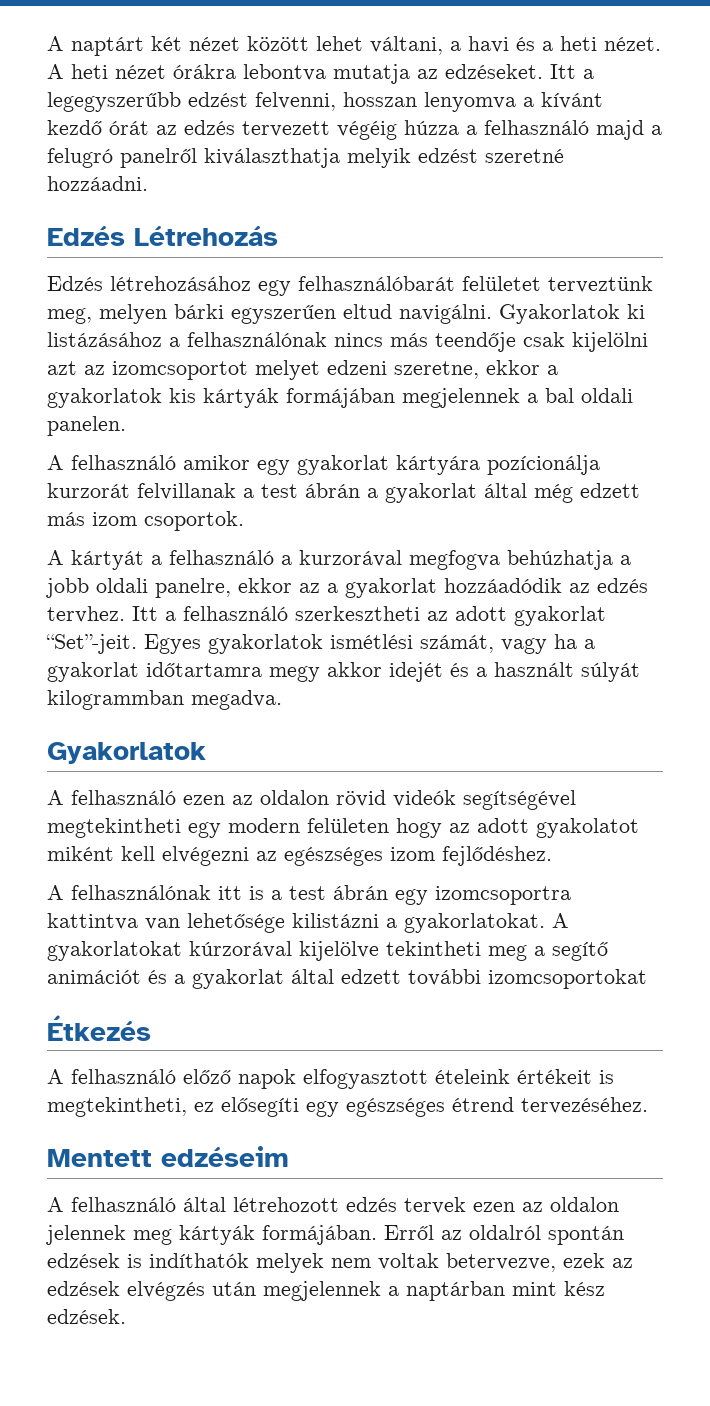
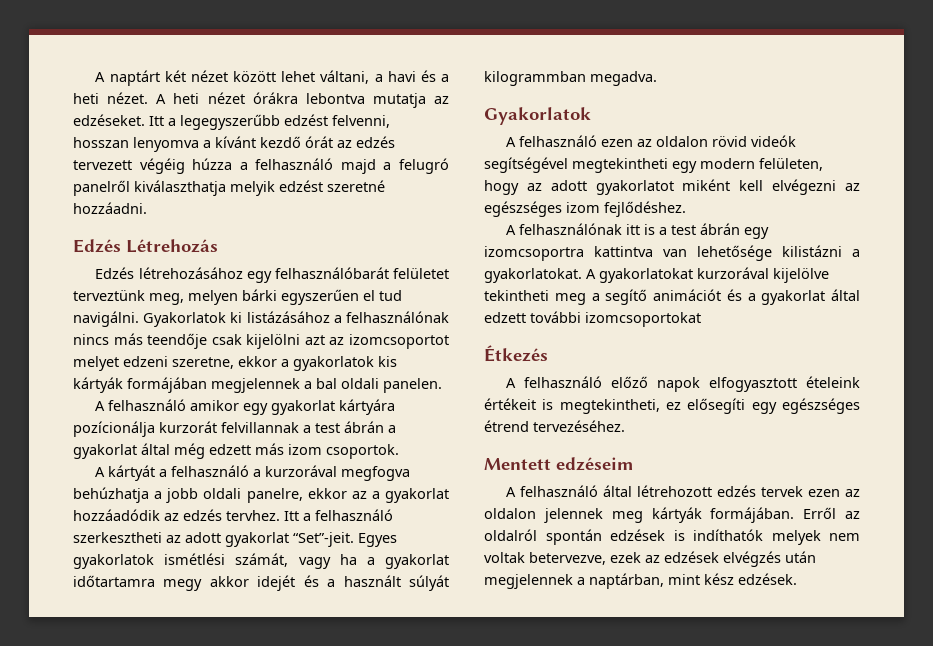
- Edzés létrehozásához egy felhasználóbarát felületet terveztünk meg, melyen bárki egyszerűen eltud navigálni.
+ Edzés létrehozásához egy felhasználóbarát felületet terveztünk meg, melyen bárki egyszerűen el tud navigálni.
- A felhasználó amikor egy gyakorlat kártyára pozícionálja kurzorát felvillanak a test ábrán a gyakorlat által még edzett más izom csoportok.
+ A felhasználó amikor egy gyakorlat kártyára pozícionálja kurzorát felvillannak a test ábrán a gyakorlat által még edzett más izom csoportok.
- A felhasználó ezen az oldalon rövid videók segítségével megtekintheti egy modern felületen hogy az adott gyakolatot miként kell elvégezni az egészséges izom fejlődéshez.
+ A felhasználó ezen az oldalon rövid videók segítségével megtekintheti egy modern felületen, hogy az adott gyakorlatot miként kell elvégezni az egészséges izom fejlődéshez.
- A gyakorlatokat kúrzorával kijelölve tekintheti meg a segítő animációt és a gyakorlat által edzett további izomcsoportokat
+ A gyakorlatokat kurzorával kijelölve tekintheti meg a segítő animációt és a gyakorlat által edzett további izomcsoportokat
- Erről az oldalról spontán edzések is indíthatók melyek nem voltak betervezve, ezek az edzések elvégzés után megjelennek a naptárban mint kész edzések.
+ Erről az oldalról spontán edzések is indíthatók melyek nem voltak betervezve, ezek az edzések elvégzés után megjelennek a naptárban, mint kész edzések.

